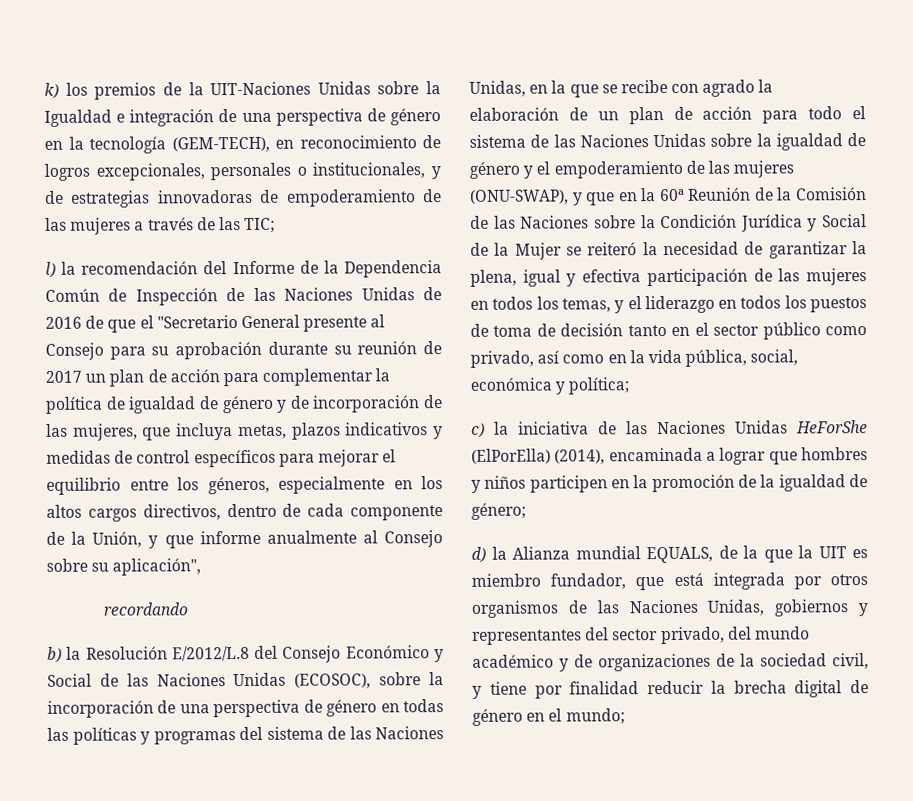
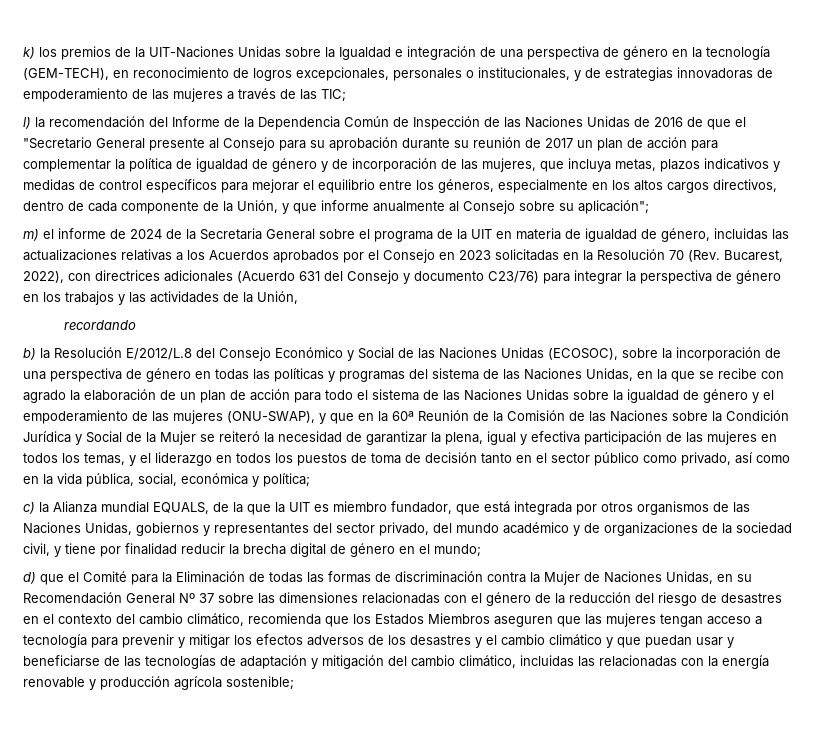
- l) la recomendación del Informe de la Dependencia Común de Inspección de las Naciones Unidas de 2016 de que el "Secretario General presente al Consejo para su aprobación durante su reunión de 2017 un plan de acción para complementar la política de igualdad de género y de incorporación de las mujeres, que incluya metas, plazos indicativos y medidas de control específicos para mejorar el equilibrio entre los géneros, especialmente en los altos cargos directivos, dentro de cada componente de la Unión, y que informe anualmente al Consejo sobre su aplicación",
+ l) la recomendación del Informe de la Dependencia Común de Inspección de las Naciones Unidas de 2016 de que el "Secretario General presente al Consejo para su aprobación durante su reunión de 2017 un plan de acción para complementar la política de igualdad de género y de incorporación de las mujeres, que incluya metas, plazos indicativos y medidas de control específicos para mejorar el equilibrio entre los géneros, especialmente en los altos cargos directivos, dentro de cada componente de la Unión, y que informe anualmente al Consejo sobre su aplicación";
+ m) el informe de 2024 de la Secretaria General sobre el programa de la UIT en materia de igualdad de género, incluidas las actualizaciones relativas a los Acuerdos aprobados por el Consejo en 2023 solicitadas en la Resolución 70 (Rev. Bucarest, 2022), con directrices adicionales (Acuerdo 631 del Consejo y documento C23/76) para integrar la perspectiva de género en los trabajos y las actividades de la Unión,
- c) la iniciativa de las Naciones Unidas HeForShe (ElPorElla) (2014), encaminada a lograr que hombres y niños participen en la promoción de la igualdad de género;
- d) la Alianza mundial EQUALS, de la que la UIT es miembro fundador, que está integrada por otros organismos de las Naciones Unidas, gobiernos y representantes del sector privado, del mundo académico y de organizaciones de la sociedad civil, y tiene por finalidad reducir la brecha digital de género en el mundo;
+ c) la Alianza mundial EQUALS, de la que la UIT es miembro fundador, que está integrada por otros organismos de las Naciones Unidas, gobiernos y representantes del sector privado, del mundo académico y de organizaciones de la sociedad civil, y tiene por finalidad reducir la brecha digital de género en el mundo;
+ d) que el Comité para la Eliminación de todas las formas de discriminación contra la Mujer de Naciones Unidas, en su Recomendación General Nº 37 sobre las dimensiones relacionadas con el género de la reducción del riesgo de desastres en el contexto del cambio climático, recomienda que los Estados Miembros aseguren que las mujeres tengan acceso a tecnología para prevenir y mitigar los efectos adversos de los desastres y el cambio climático y que puedan usar y beneficiarse de las tecnologías de adaptación y mitigación del cambio climático, incluidas las relacionadas con la energía renovable y producción agrícola sostenible;

